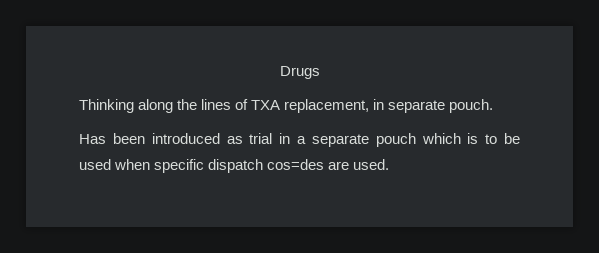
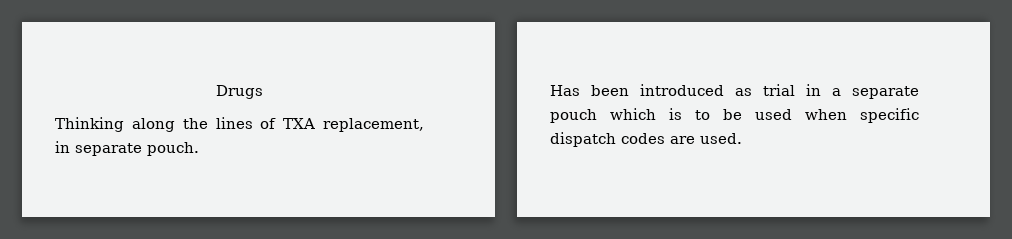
- Has been introduced as trial in a separate pouch which is to be used when specific dispatch cos=des are used.
+ Has been introduced as trial in a separate pouch which is to be used when specific dispatch codes are used.

